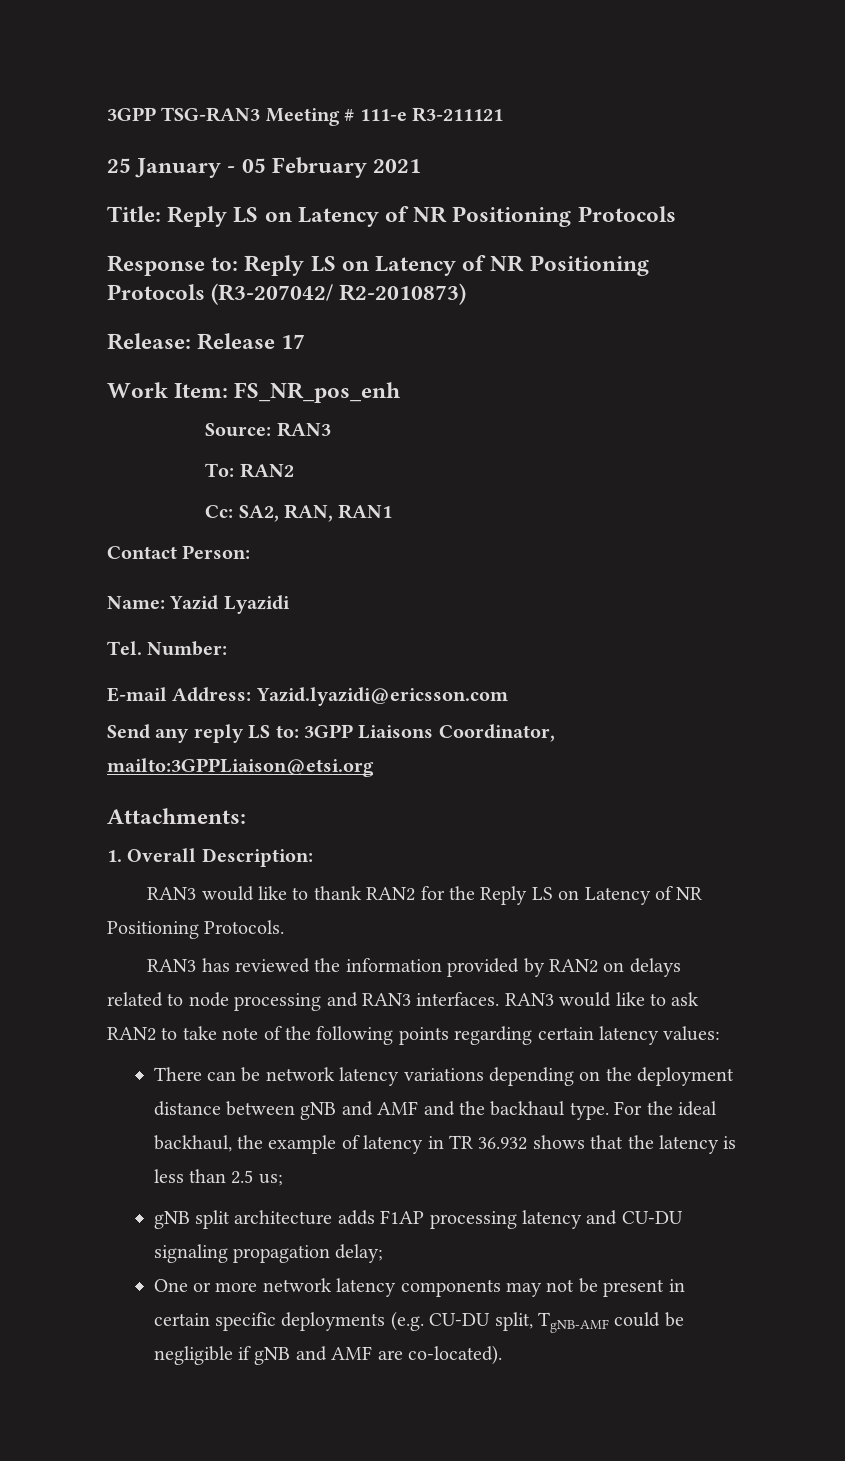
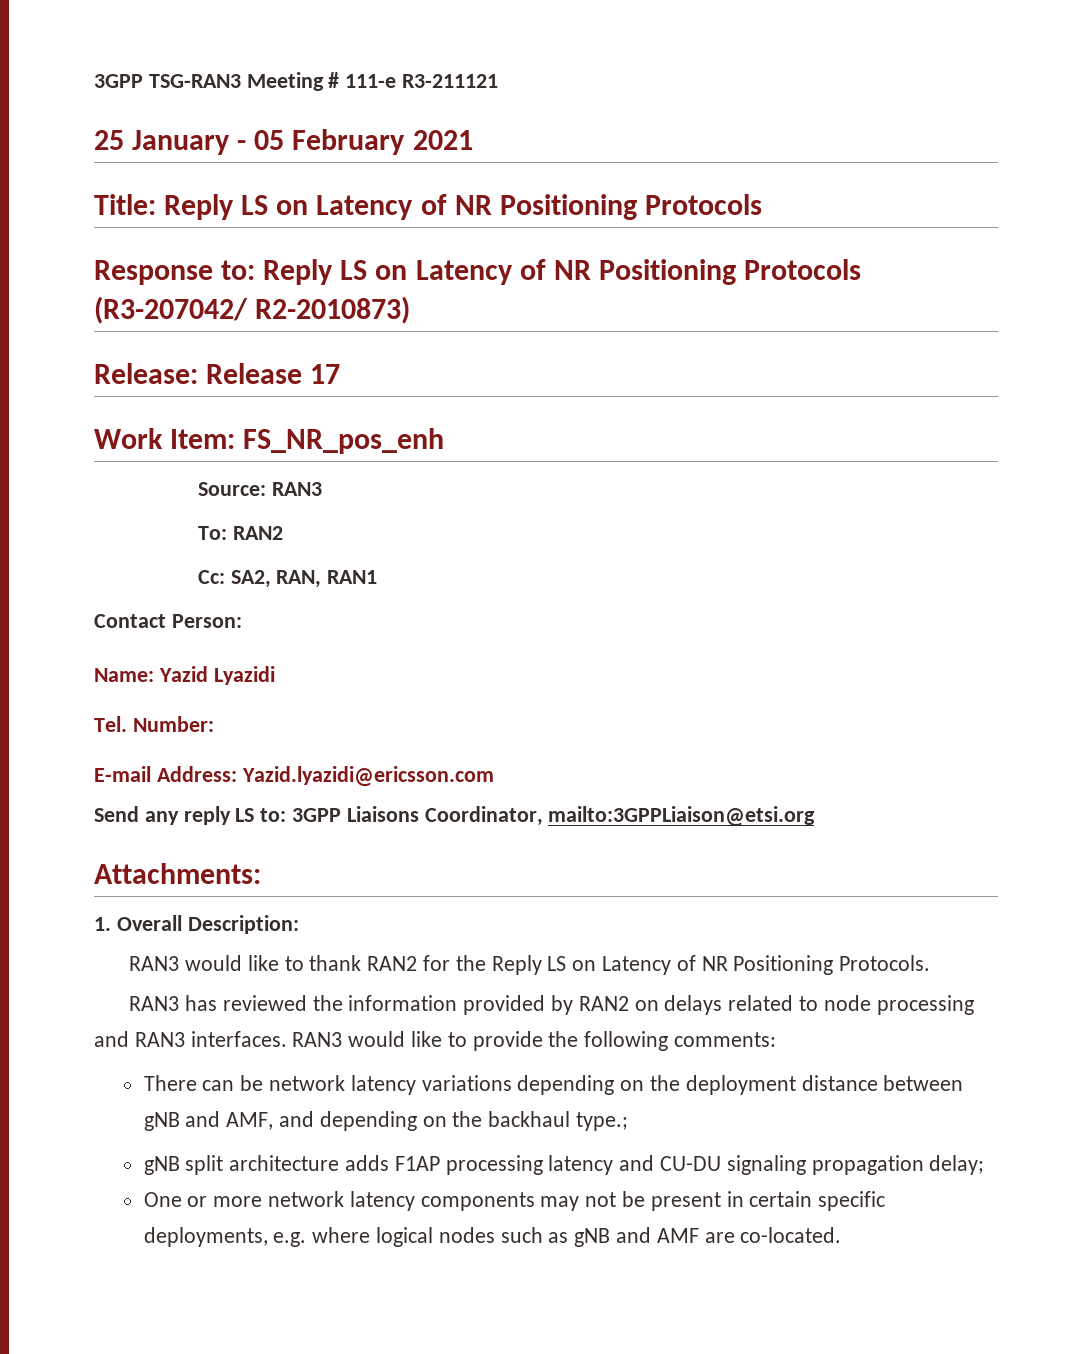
- RAN3 would like to ask RAN2 to take note of the following points regarding certain latency values:
+ RAN3 would like to provide the following comments:
- There can be network latency variations depending on the deployment distance between gNB and AMF and the backhaul type. For the ideal backhaul, the example of latency in TR 36.932 shows that the latency is less than 2.5 us;
+ There can be network latency variations depending on the deployment distance between gNB and AMF, and depending on the backhaul type.;
- One or more network latency components may not be present in certain specific deployments (e.g. CU-DU split, TgNB-AMF could be negligible if gNB and AMF are co-located).
+ One or more network latency components may not be present in certain specific deployments, e.g. where logical nodes such as gNB and AMF are co-located.

